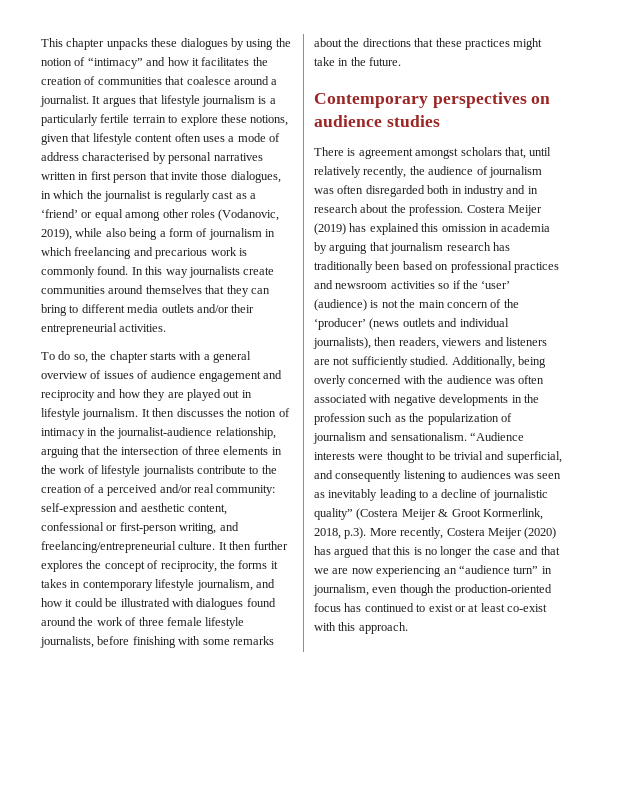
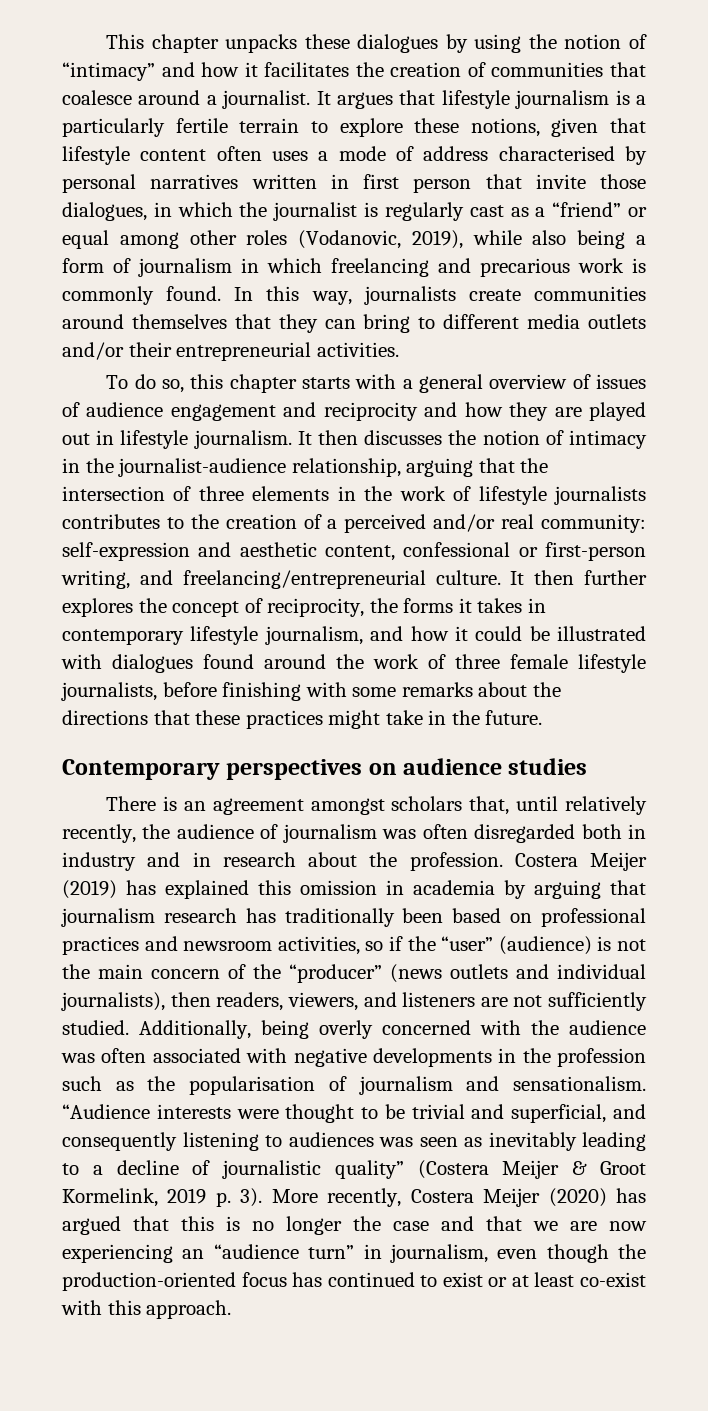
- It argues that lifestyle journalism is a particularly fertile terrain to explore these notions, given that lifestyle content often uses a mode of address characterised by personal narratives written in first person that invite those dialogues, in which the journalist is regularly cast as a ‘friend’ or equal among other roles (Vodanovic, 2019), while also being a form of journalism in which freelancing and precarious work is commonly found.
+ It argues that lifestyle journalism is a particularly fertile terrain to explore these notions, given that lifestyle content often uses a mode of address characterised by personal narratives written in first person that invite those dialogues, in which the journalist is regularly cast as a “friend” or equal among other roles (Vodanovic, 2019), while also being a form of journalism in which freelancing and precarious work is commonly found.
- In this way journalists create communities around themselves that they can bring to different media outlets and/or their entrepreneurial activities.
+ In this way, journalists create communities around themselves that they can bring to different media outlets and/or their entrepreneurial activities.
- To do so, the chapter starts with a general overview of issues of audience engagement and reciprocity and how they are played out in lifestyle journalism.
+ To do so, this chapter starts with a general overview of issues of audience engagement and reciprocity and how they are played out in lifestyle journalism.
- It then discusses the notion of intimacy in the journalist-audience relationship, arguing that the intersection of three elements in the work of lifestyle journalists contribute to the creation of a perceived and/or real community: self-expression and aesthetic content, confessional or first-person writing, and freelancing/entrepreneurial culture.
+ It then discusses the notion of intimacy in the journalist-audience relationship, arguing that the intersection of three elements in the work of lifestyle journalists contributes to the creation of a perceived and/or real community: self-expression and aesthetic content, confessional or first-person writing, and freelancing/entrepreneurial culture.
- There is agreement amongst scholars that, until relatively recently, the audience of journalism was often disregarded both in industry and in research about the profession.
+ There is an agreement amongst scholars that, until relatively recently, the audience of journalism was often disregarded both in industry and in research about the profession.
- Costera Meijer (2019) has explained this omission in academia by arguing that journalism research has traditionally been based on professional practices and newsroom activities so if the ‘user’ (audience) is not the main concern of the ‘producer’ (news outlets and individual journalists), then readers, viewers and listeners are not sufficiently studied.
+ Costera Meijer (2019) has explained this omission in academia by arguing that journalism research has traditionally been based on professional practices and newsroom activities, so if the “user” (audience) is not the main concern of the “producer” (news outlets and individual journalists), then readers, viewers, and listeners are not sufficiently studied.
- Additionally, being overly concerned with the audience was often associated with negative developments in the profession such as the popularization of journalism and sensationalism.
+ Additionally, being overly concerned with the audience was often associated with negative developments in the profession such as the popularisation of journalism and sensationalism.
- “Audience interests were thought to be trivial and superficial, and consequently listening to audiences was seen as inevitably leading to a decline of journalistic quality” (Costera Meijer & Groot Kormerlink, 2018, p.3). More recently, Costera Meijer (2020) has argued that this is no longer the case and that we are now experiencing an “audience turn” in journalism, even though the production-oriented focus has continued to exist or at least co-exist with this approach.
+ “Audience interests were thought to be trivial and superficial, and consequently listening to audiences was seen as inevitably leading to a decline of journalistic quality” (Costera Meijer & Groot Kormelink, 2019 p. 3). More recently, Costera Meijer (2020) has argued that this is no longer the case and that we are now experiencing an “audience turn” in journalism, even though the production-oriented focus has continued to exist or at least co-exist with this approach.

